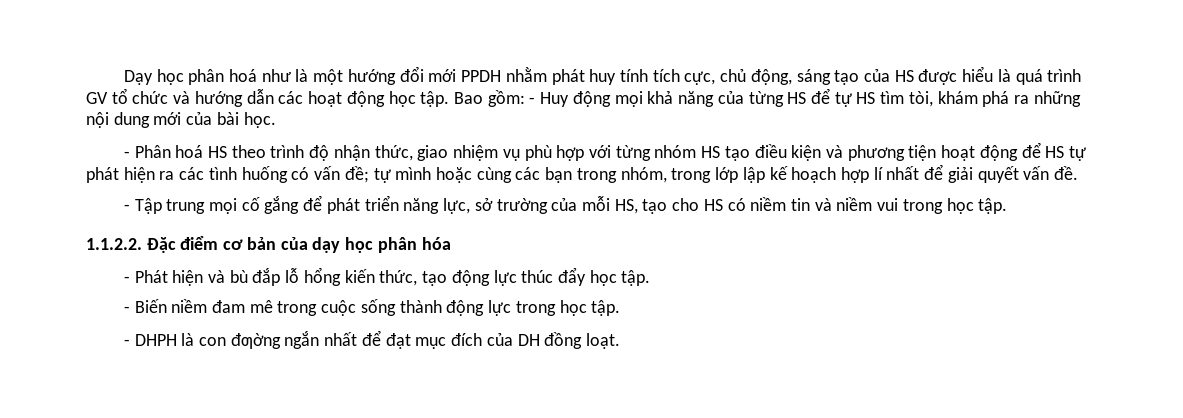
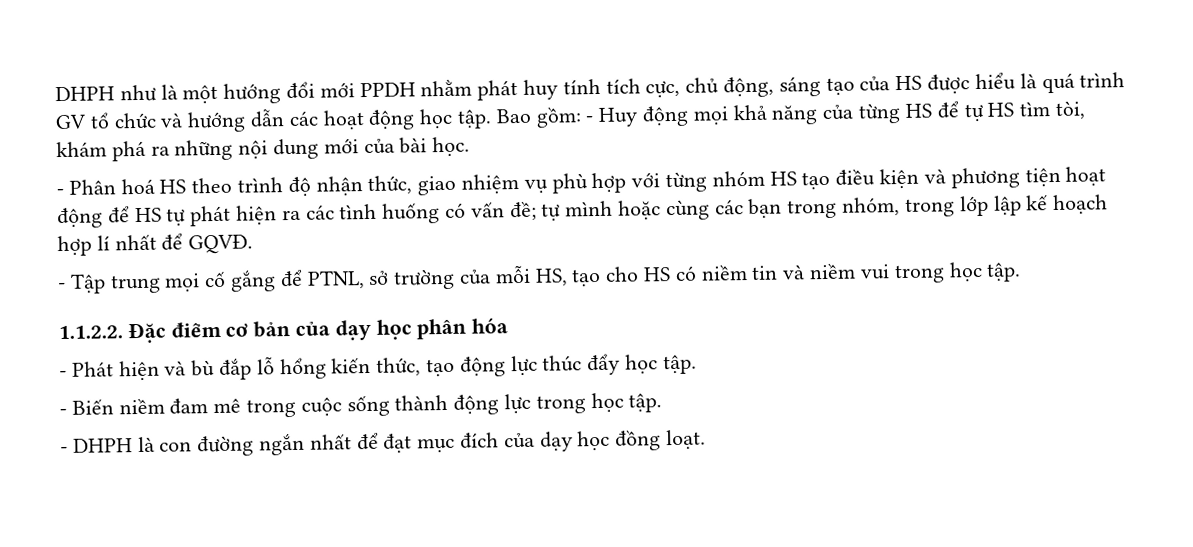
- Dạy học phân hoá như là một hướng đổi mới PPDH nhằm phát huy tính tích cực, chủ động, sáng tạo của HS được hiểu là quá trình GV tổ chức và hướng dẫn các hoạt động học tập.
+ DHPH như là một hướng đổi mới PPDH nhằm phát huy tính tích cực, chủ động, sáng tạo của HS được hiểu là quá trình GV tổ chức và hướng dẫn các hoạt động học tập.
- - Phân hoá HS theo trình độ nhận thức, giao nhiệm vụ phù hợp với từng nhóm HS tạo điều kiện và phương tiện hoạt động để HS tự phát hiện ra các tình huống có vấn đề; tự mình hoặc cùng các bạn trong nhóm, trong lớp lập kế hoạch hợp lí nhất để giải quyết vấn đề.
+ - Phân hoá HS theo trình độ nhận thức, giao nhiệm vụ phù hợp với từng nhóm HS tạo điều kiện và phương tiện hoạt động để HS tự phát hiện ra các tình huống có vấn đề; tự mình hoặc cùng các bạn trong nhóm, trong lớp lập kế hoạch hợp lí nhất để GQVĐ.
- - Tập trung mọi cố gắng để phát triển năng lực, sở trường của mỗi HS, tạo cho HS có niềm tin và niềm vui trong học tập.
+ - Tập trung mọi cố gắng để PTNL, sở trường của mỗi HS, tạo cho HS có niềm tin và niềm vui trong học tập.
- - DHPH là con đƣờng ngắn nhất để đạt mục đích của DH đồng loạt.
+ - DHPH là con đường ngắn nhất để đạt mục đích của dạy học đồng loạt.

